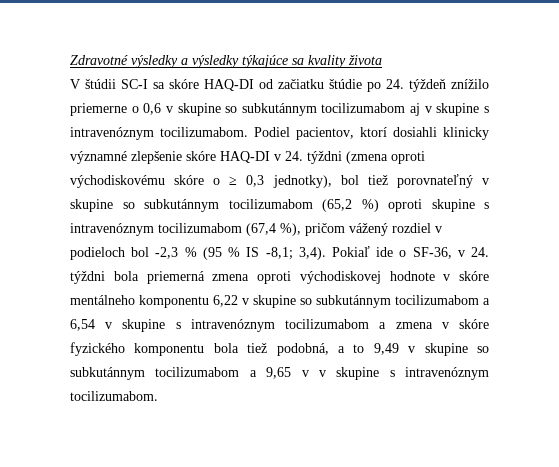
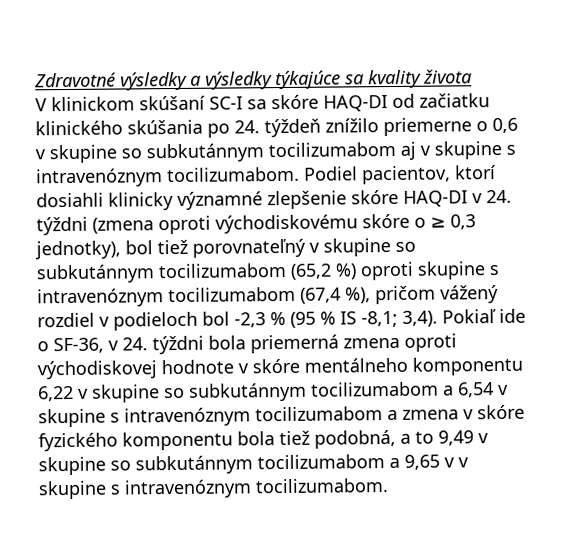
- V štúdii SC-I sa skóre HAQ-DI od začiatku štúdie po 24. týždeň znížilo priemerne o 0,6 v skupine so subkutánnym tocilizumabom aj v skupine s intravenóznym tocilizumabom.
+ V klinickom skúšaní SC-I sa skóre HAQ-DI od začiatku klinického skúšania po 24. týždeň znížilo priemerne o 0,6 v skupine so subkutánnym tocilizumabom aj v skupine s intravenóznym tocilizumabom.

